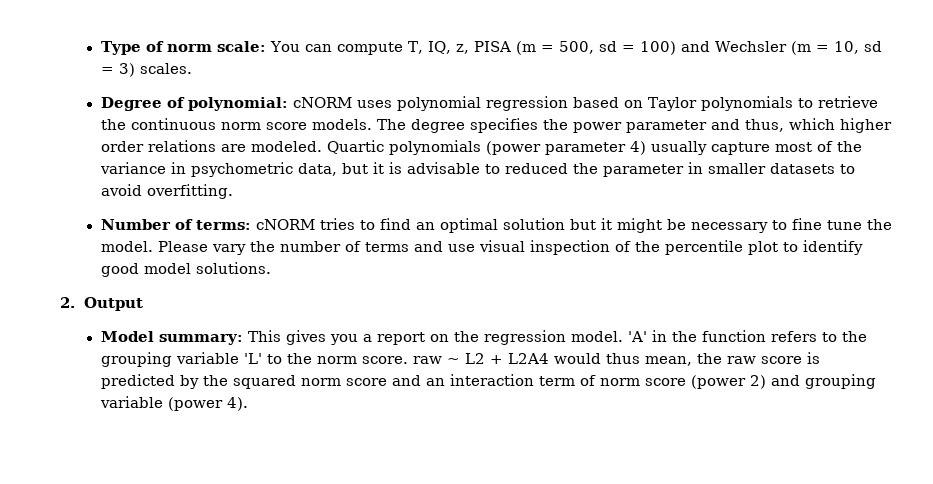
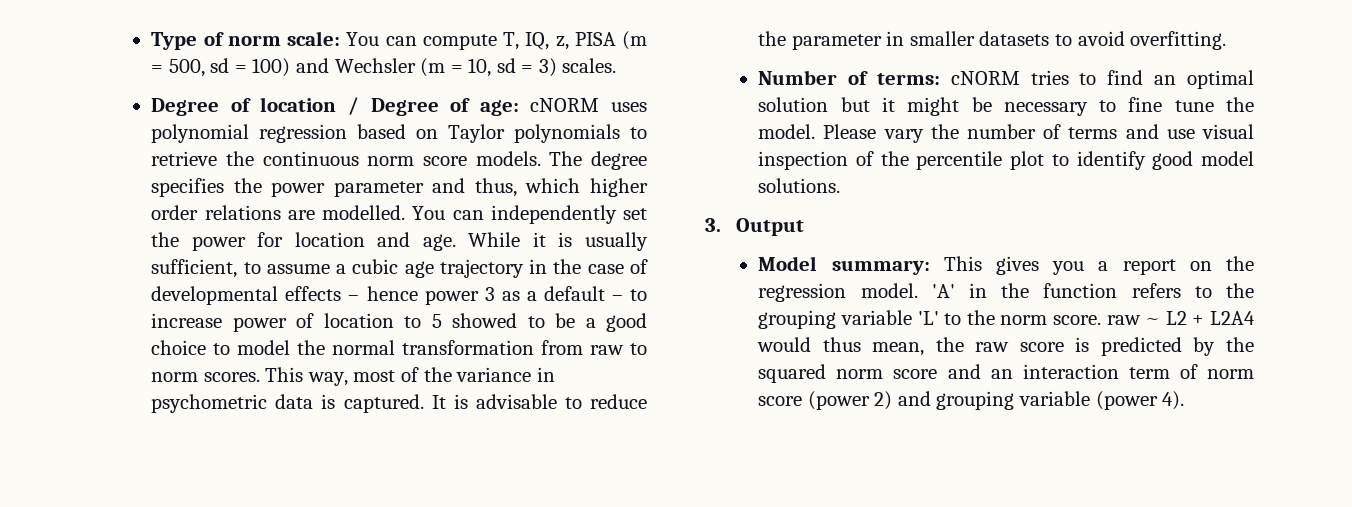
- Degree of polynomial: cNORM uses polynomial regression based on Taylor polynomials to retrieve the continuous norm score models.
+ Degree of location / Degree of age: cNORM uses polynomial regression based on Taylor polynomials to retrieve the continuous norm score models.
- The degree specifies the power parameter and thus, which higher order relations are modeled. Quartic polynomials (power parameter 4) usually capture most of the variance in psychometric data, but it is advisable to reduced the parameter in smaller datasets to avoid overfitting.
+ The degree specifies the power parameter and thus, which higher order relations are modelled. You can independently set the power for location and age. While it is usually sufficient, to assume a cubic age trajectory in the case of developmental effects – hence power 3 as a default – to increase power of location to 5 showed to be a good choice to model the normal transformation from raw to norm scores. This way, most of the variance in psychometric data is captured. It is advisable to reduce the parameter in smaller datasets to avoid overfitting.
- 2. Output
+ 3. Output

